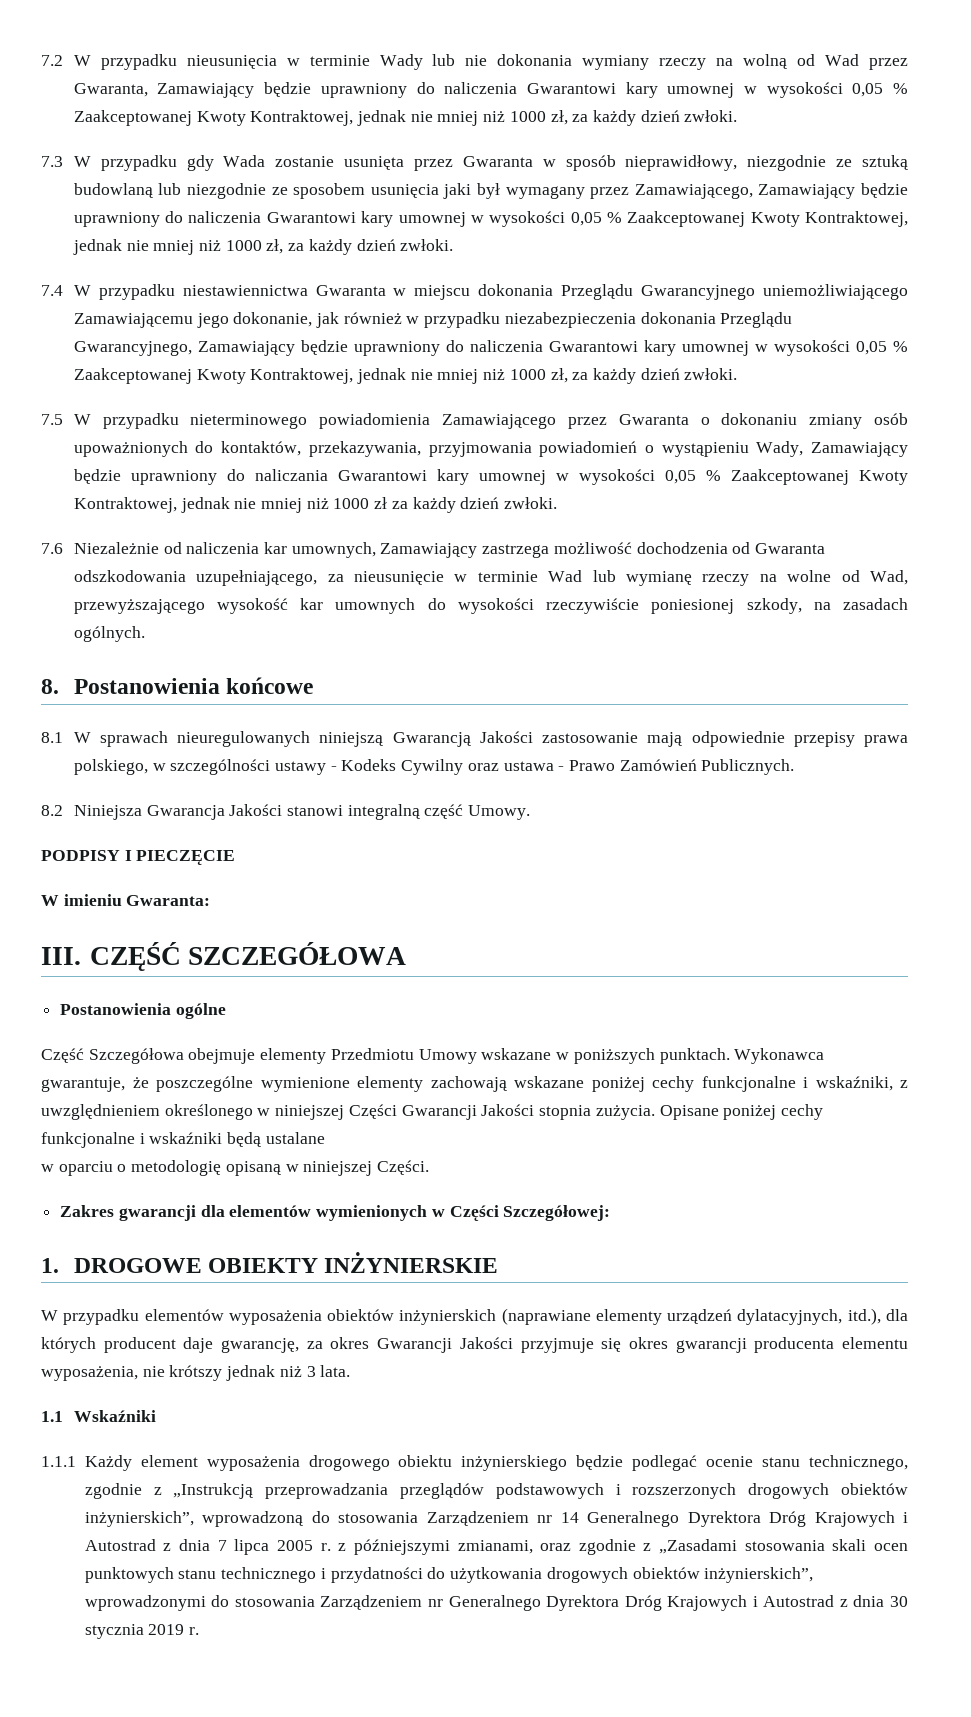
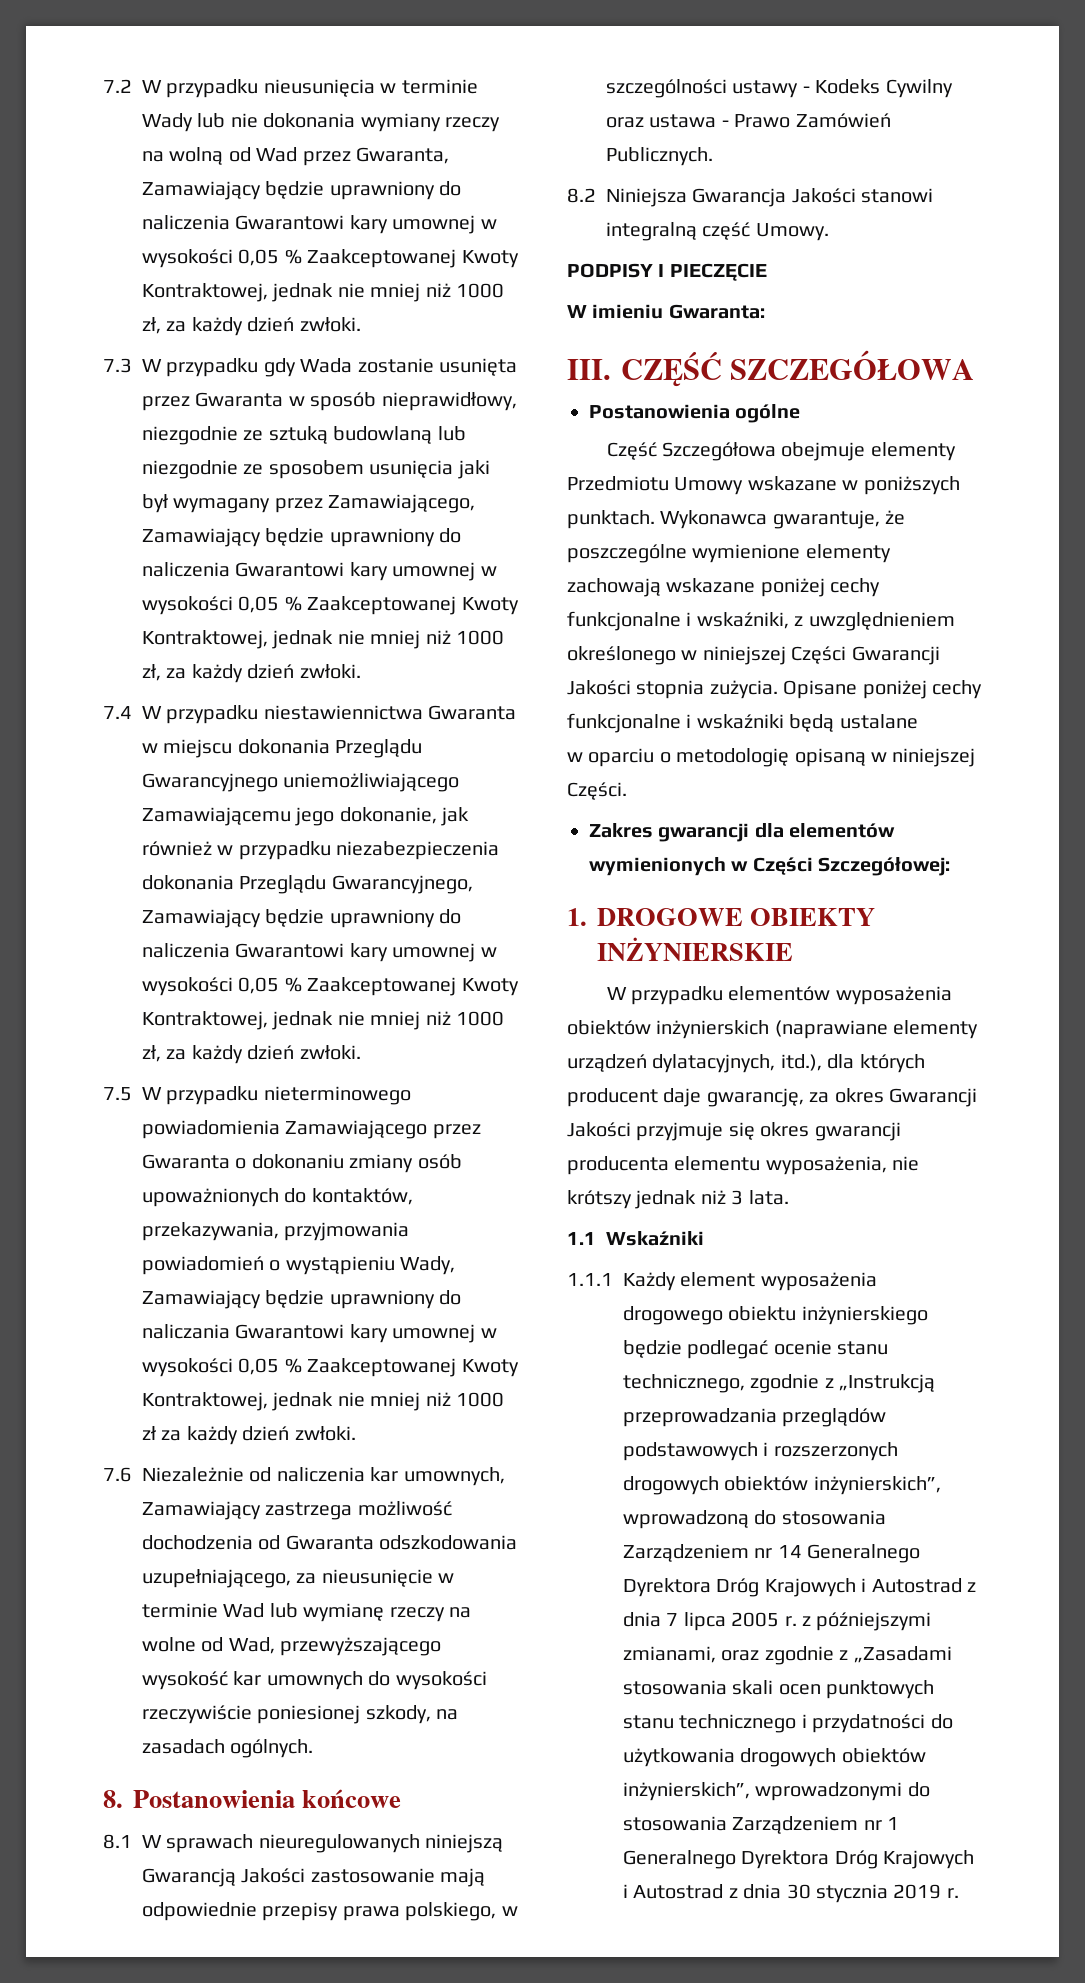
- 1.1.1 Każdy element wyposażenia drogowego obiektu inżynierskiego będzie podlegać ocenie stanu technicznego, zgodnie z „Instrukcją przeprowadzania przeglądów podstawowych i rozszerzonych drogowych obiektów inżynierskich”, wprowadzoną do stosowania Zarządzeniem nr 14 Generalnego Dyrektora Dróg Krajowych i Autostrad z dnia 7 lipca 2005 r. z późniejszymi zmianami, oraz zgodnie z „Zasadami stosowania skali ocen punktowych stanu technicznego i przydatności do użytkowania drogowych obiektów inżynierskich”, wprowadzonymi do stosowania Zarządzeniem nr Generalnego Dyrektora Dróg Krajowych i Autostrad z dnia 30 stycznia 2019 r.
+ 1.1.1 Każdy element wyposażenia drogowego obiektu inżynierskiego będzie podlegać ocenie stanu technicznego, zgodnie z „Instrukcją przeprowadzania przeglądów podstawowych i rozszerzonych drogowych obiektów inżynierskich”, wprowadzoną do stosowania Zarządzeniem nr 14 Generalnego Dyrektora Dróg Krajowych i Autostrad z dnia 7 lipca 2005 r. z późniejszymi zmianami, oraz zgodnie z „Zasadami stosowania skali ocen punktowych stanu technicznego i przydatności do użytkowania drogowych obiektów inżynierskich”, wprowadzonymi do stosowania Zarządzeniem nr 1 Generalnego Dyrektora Dróg Krajowych i Autostrad z dnia 30 stycznia 2019 r.

